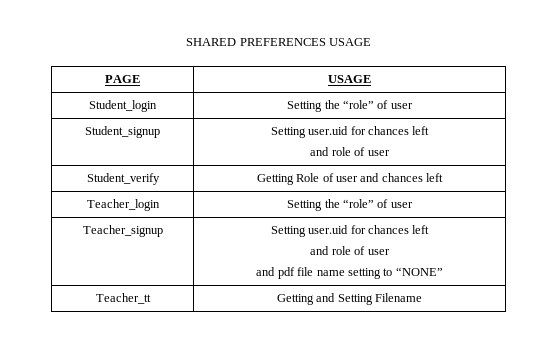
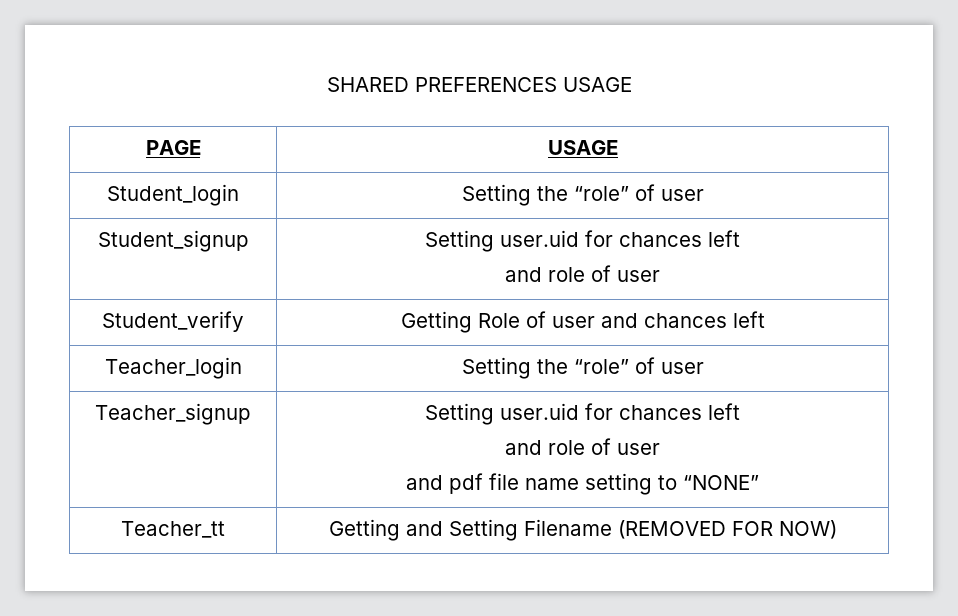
- Teacher_tt | Getting and Setting Filename
+ Teacher_tt | Getting and Setting Filename (REMOVED FOR NOW)

